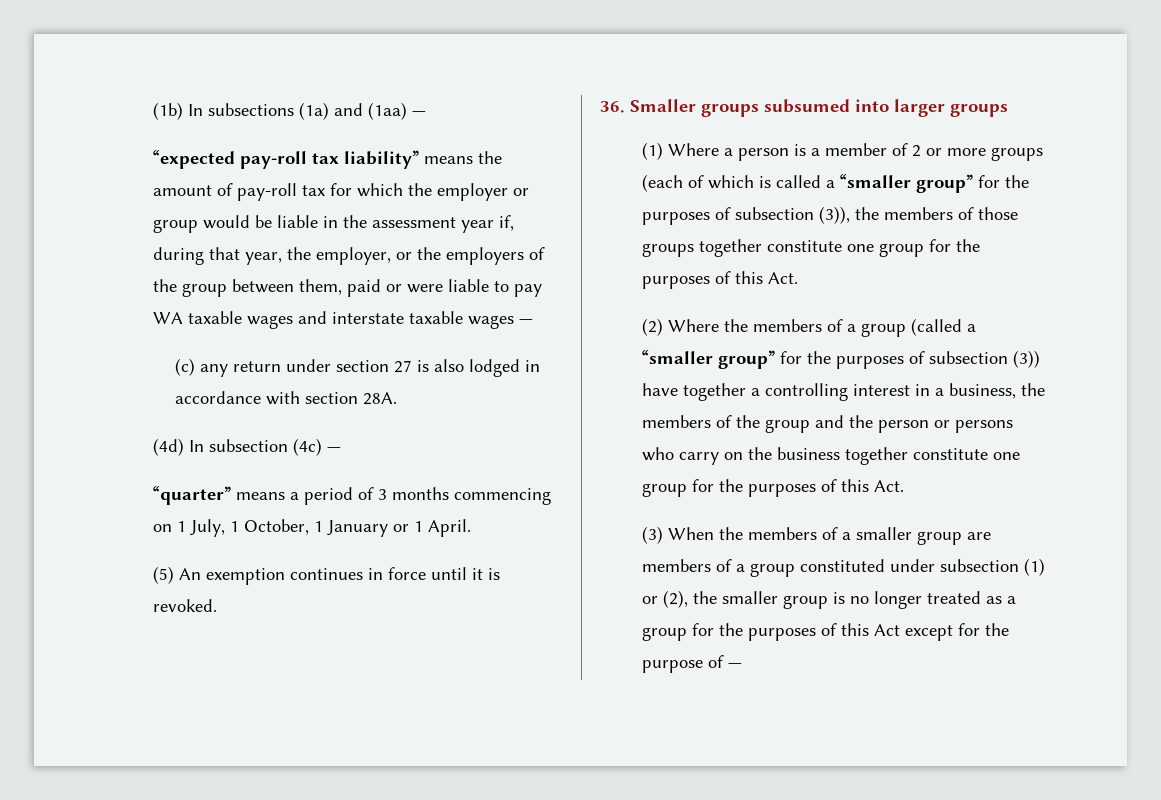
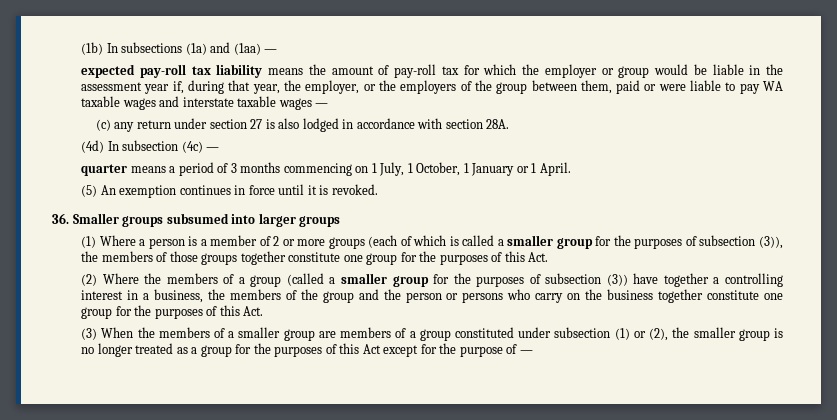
- “expected pay-roll tax liability” means the amount of pay-roll tax for which the employer or group would be liable in the assessment year if, during that year, the employer, or the employers of the group between them, paid or were liable to pay WA taxable wages and interstate taxable wages —
+ expected pay-roll tax liability means the amount of pay-roll tax for which the employer or group would be liable in the assessment year if, during that year, the employer, or the employers of the group between them, paid or were liable to pay WA taxable wages and interstate taxable wages —
- “quarter” means a period of 3 months commencing on 1 July, 1 October, 1 January or 1 April.
+ quarter means a period of 3 months commencing on 1 July, 1 October, 1 January or 1 April.
- (1) Where a person is a member of 2 or more groups (each of which is called a “smaller group” for the purposes of subsection (3)), the members of those groups together constitute one group for the purposes of this Act.
+ (1) Where a person is a member of 2 or more groups (each of which is called a smaller group for the purposes of subsection (3)), the members of those groups together constitute one group for the purposes of this Act.
- (2) Where the members of a group (called a “smaller group” for the purposes of subsection (3)) have together a controlling interest in a business, the members of the group and the person or persons who carry on the business together constitute one group for the purposes of this Act.
+ (2) Where the members of a group (called a smaller group for the purposes of subsection (3)) have together a controlling interest in a business, the members of the group and the person or persons who carry on the business together constitute one group for the purposes of this Act.

